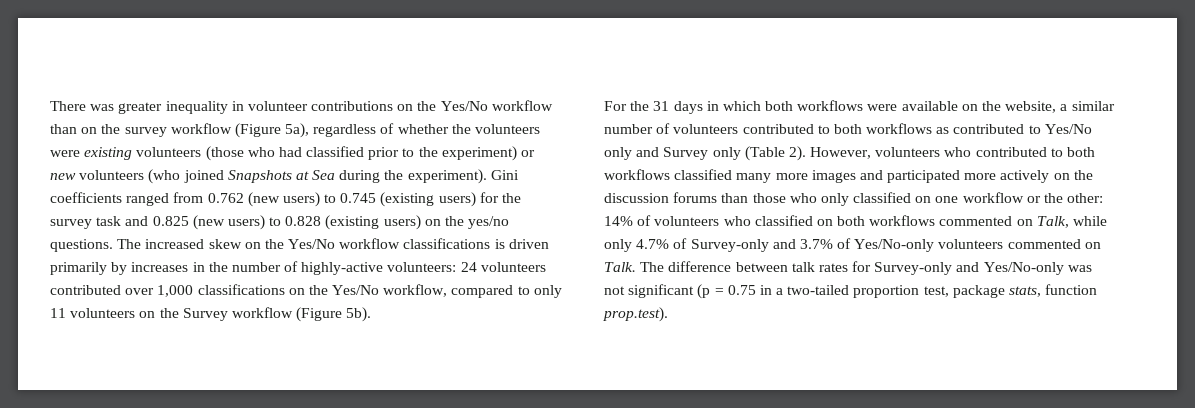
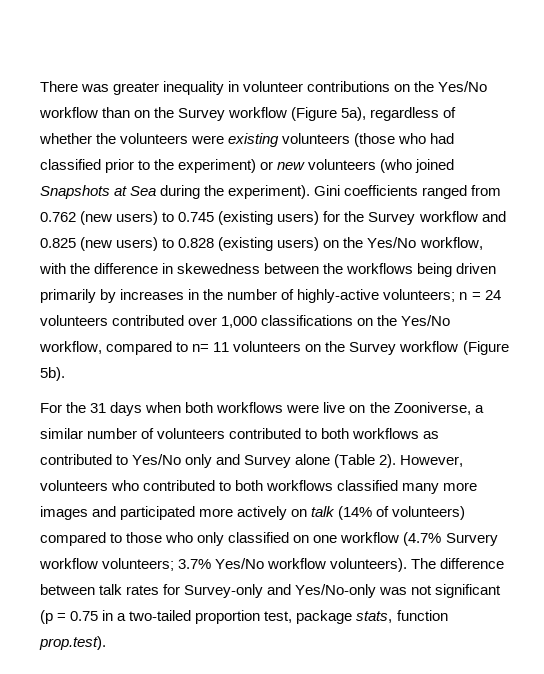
- There was greater inequality in volunteer contributions on the Yes/No workflow than on the survey workflow (Figure 5a), regardless of whether the volunteers were existing volunteers (those who had classified prior to the experiment) or new volunteers (who joined Snapshots at Sea during the experiment).
+ There was greater inequality in volunteer contributions on the Yes/No workflow than on the Survey workflow (Figure 5a), regardless of whether the volunteers were existing volunteers (those who had classified prior to the experiment) or new volunteers (who joined Snapshots at Sea during the experiment).
- Gini coefficients ranged from 0.762 (new users) to 0.745 (existing users) for the survey task and 0.825 (new users) to 0.828 (existing users) on the yes/no questions. The increased skew on the Yes/No workflow classifications is driven primarily by increases in the number of highly-active volunteers: 24 volunteers contributed over 1,000 classifications on the Yes/No workflow, compared to only 11 volunteers on the Survey workflow (Figure 5b).
+ Gini coefficients ranged from 0.762 (new users) to 0.745 (existing users) for the Survey workflow and 0.825 (new users) to 0.828 (existing users) on the Yes/No workflow, with the difference in skewedness between the workflows being driven primarily by increases in the number of highly-active volunteers; n = 24 volunteers contributed over 1,000 classifications on the Yes/No workflow, compared to n= 11 volunteers on the Survey workflow (Figure 5b).
- For the 31 days in which both workflows were available on the website, a similar number of volunteers contributed to both workflows as contributed to Yes/No only and Survey only (Table 2).
+ For the 31 days when both workflows were live on the Zooniverse, a similar number of volunteers contributed to both workflows as contributed to Yes/No only and Survey alone (Table 2).
- However, volunteers who contributed to both workflows classified many more images and participated more actively on the discussion forums than those who only classified on one workflow or the other: 14% of volunteers who classified on both workflows commented on Talk, while only 4.7% of Survey-only and 3.7% of Yes/No-only volunteers commented on Talk.
+ However, volunteers who contributed to both workflows classified many more images and participated more actively on talk (14% of volunteers) compared to those who only classified on one workflow (4.7% Survery workflow volunteers; 3.7% Yes/No workflow volunteers).

